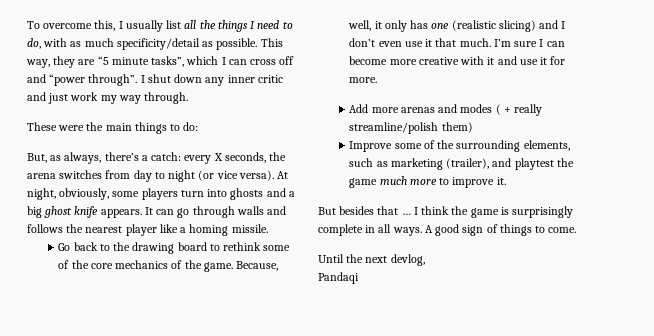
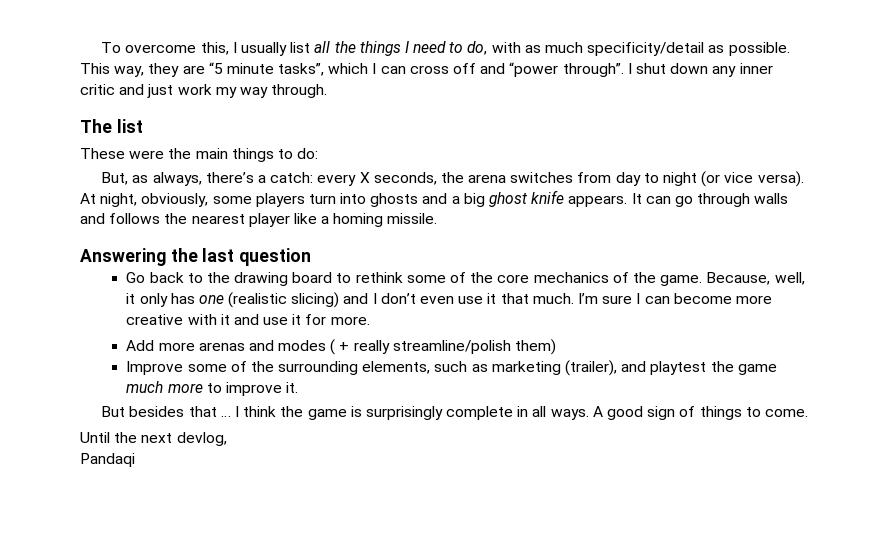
+ The list
+ Answering the last question

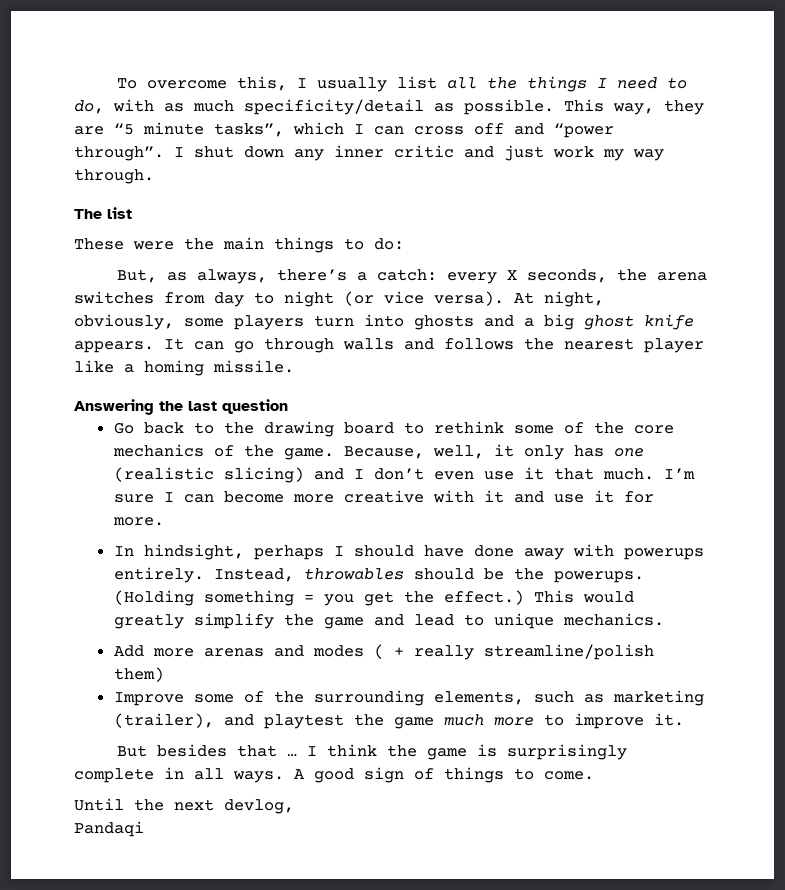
+ In hindsight, perhaps I should have done away with powerups entirely. Instead, throwables should be the powerups. (Holding something = you get the effect.) This would greatly simplify the game and lead to unique mechanics.

